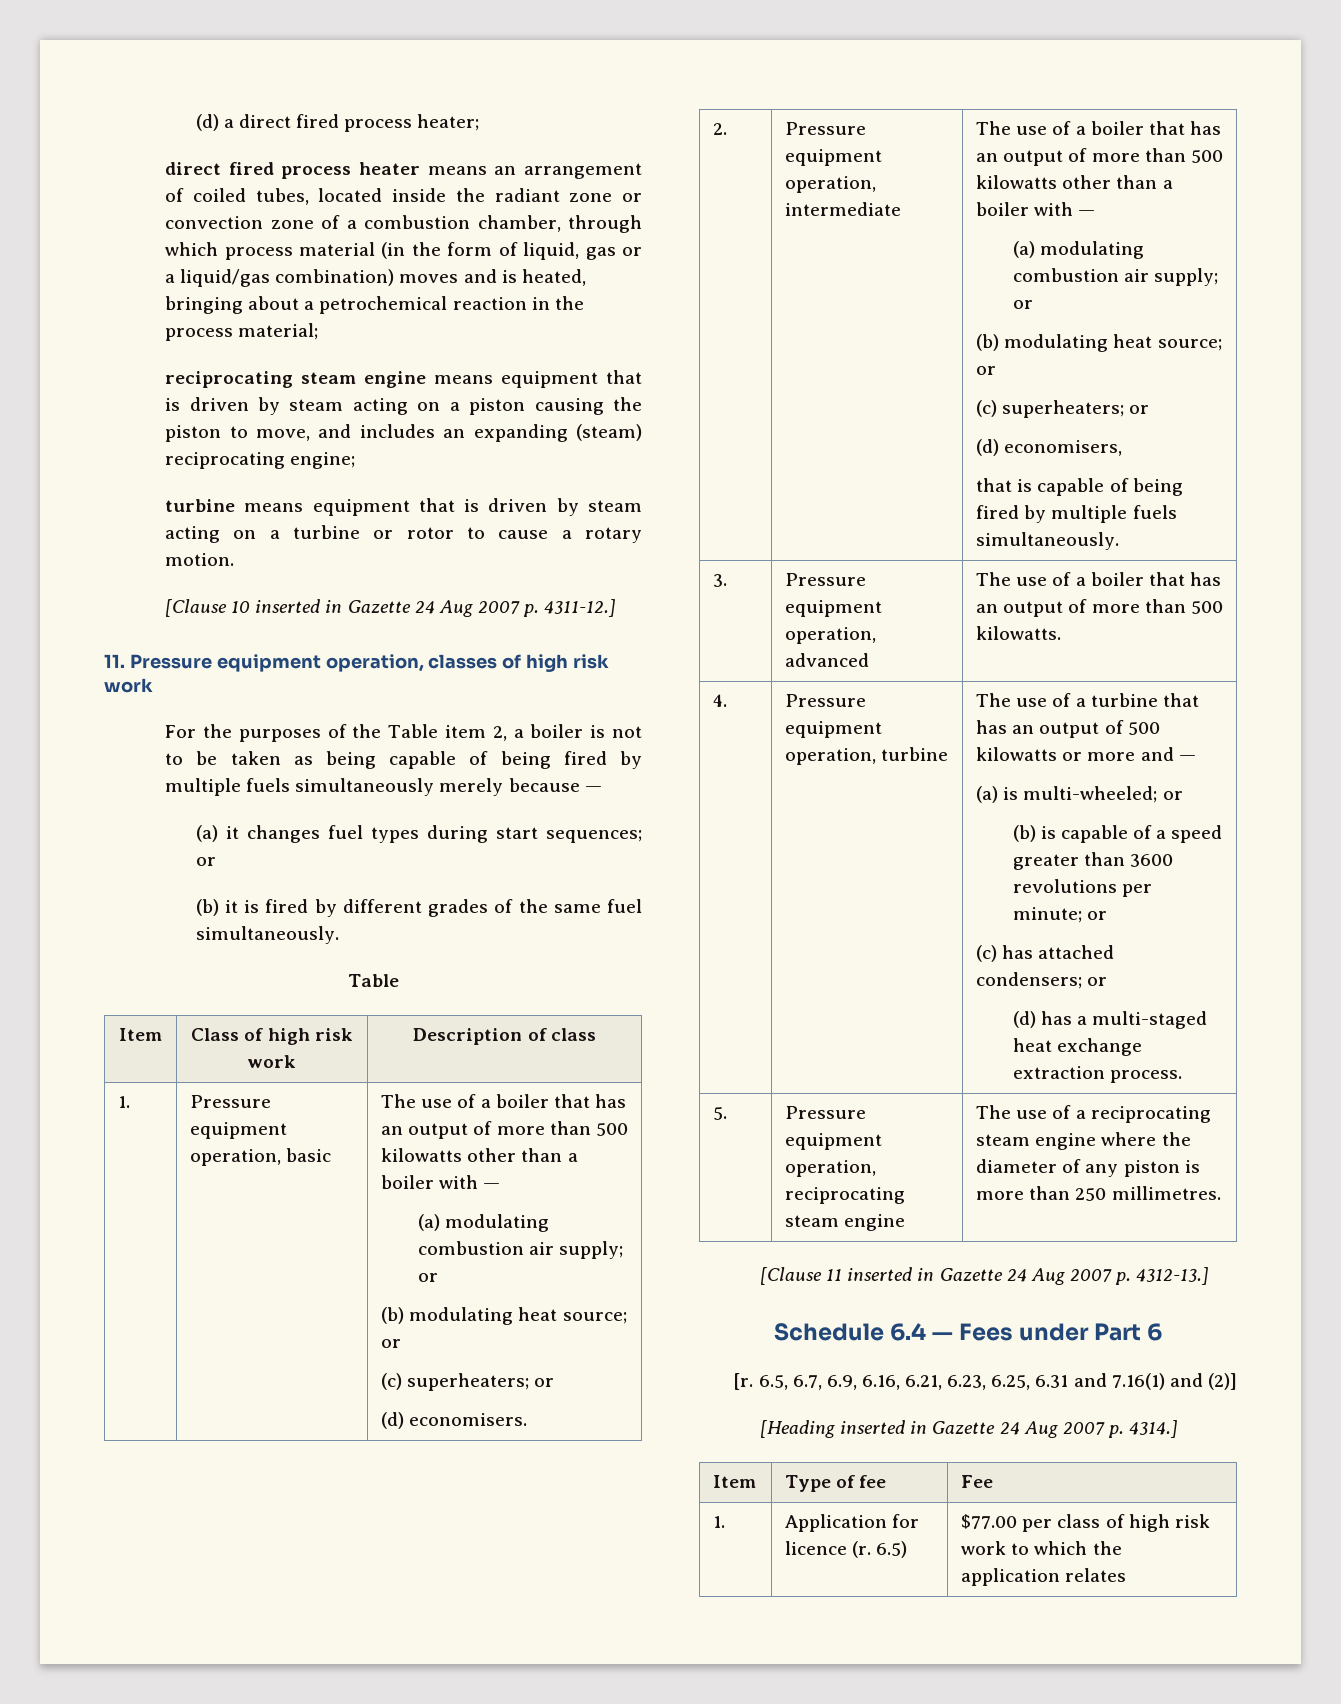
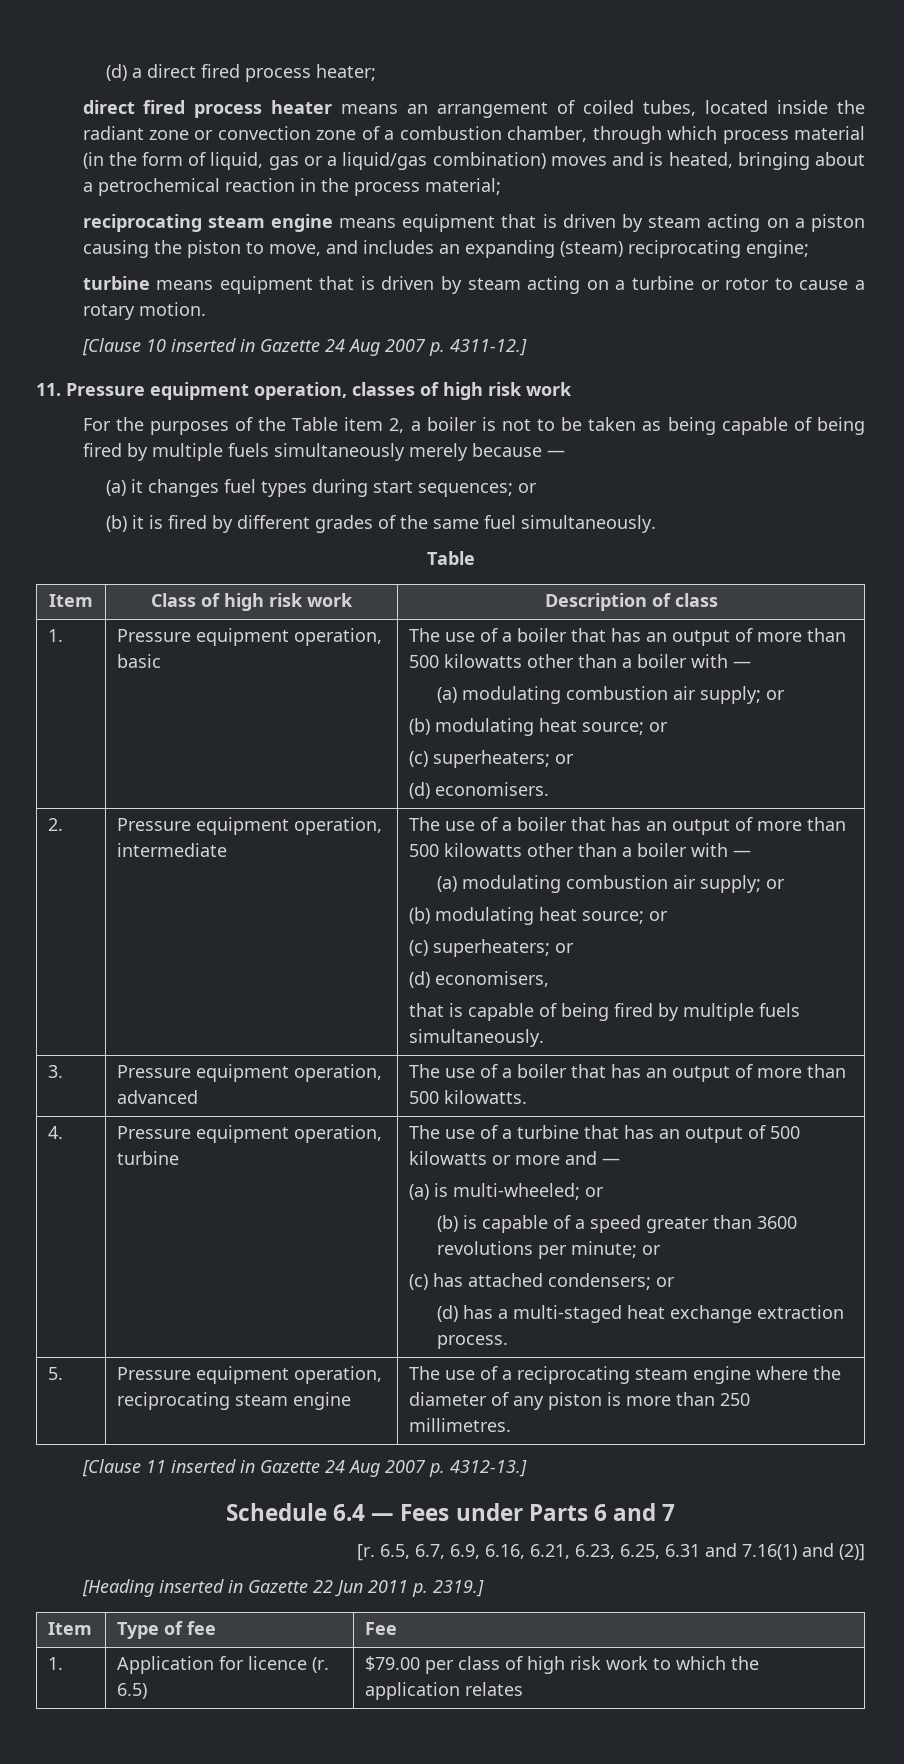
- Schedule 6.4 — Fees under Part 6
+ Schedule 6.4 — Fees under Parts 6 and 7
- [Heading inserted in Gazette 24 Aug 2007 p. 4314.]
+ [Heading inserted in Gazette 22 Jun 2011 p. 2319.]
- 1. | Application for licence (r. 6.5) | $77.00 per class of high risk work to which the application relates
+ 1. | Application for licence (r. 6.5) | $79.00 per class of high risk work to which the application relates

